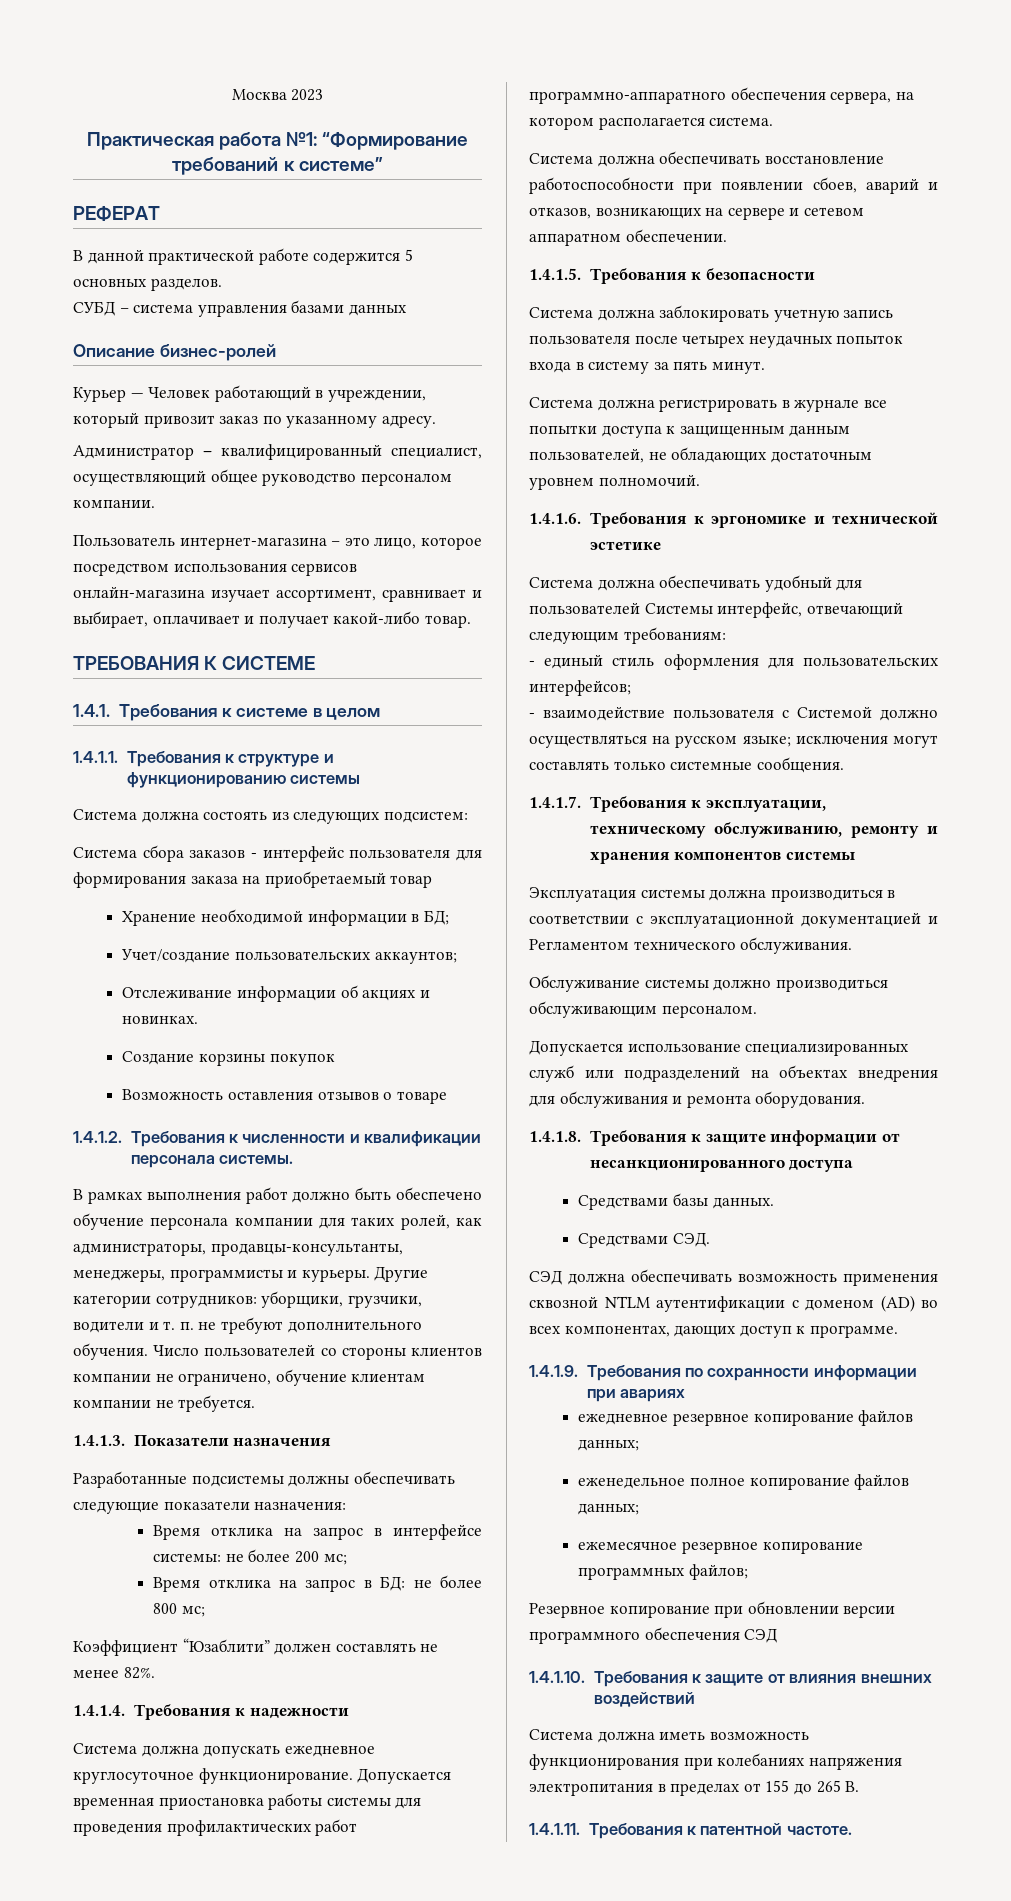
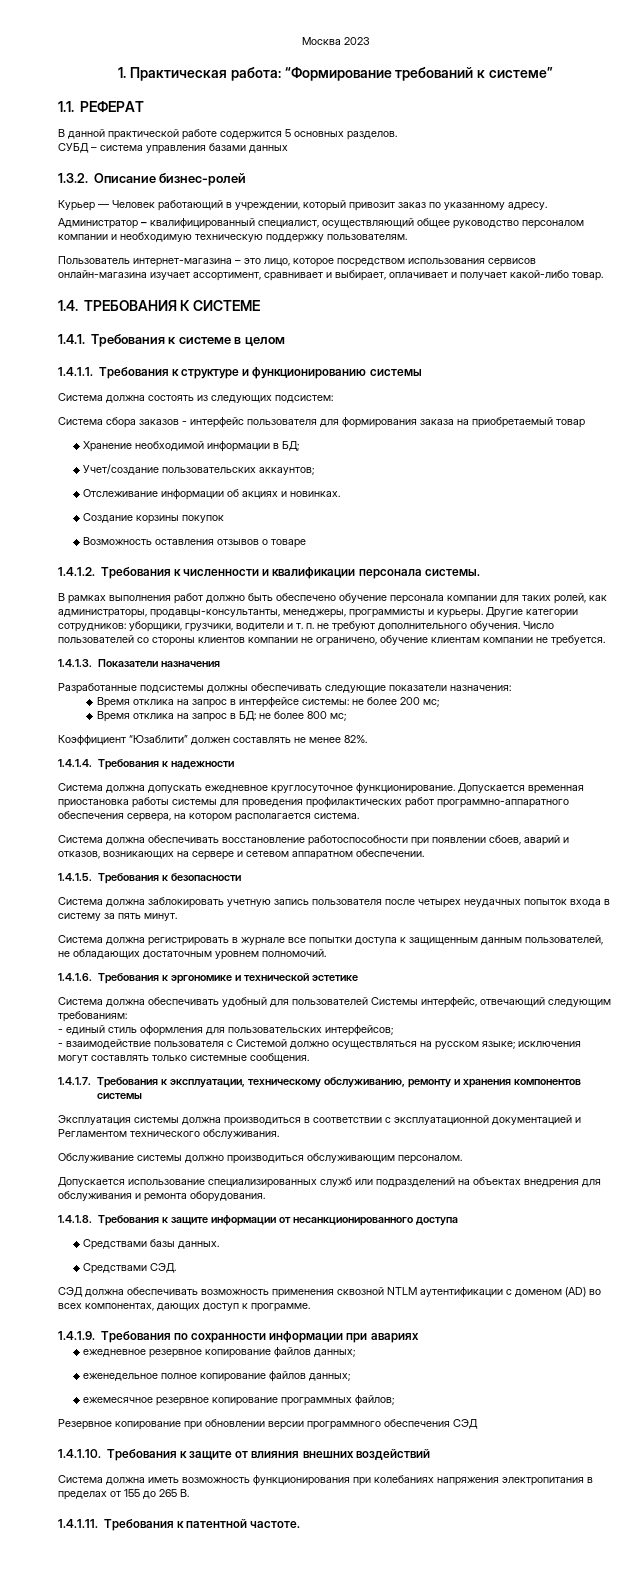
- Практическая работа №1: “Формирование требований к системе”
+ 1. Практическая работа: “Формирование требований к системе”
- РЕФЕРАТ
+ 1.1. РЕФЕРАТ
- Описание бизнес-ролей
+ 1.3.2. Описание бизнес-ролей
- Администратор – квалифицированный специалист, осуществляющий общее руководство персоналом компании.
+ Администратор – квалифицированный специалист, осуществляющий общее руководство персоналом компании и необходимую техническую поддержку пользователям.
- ТРЕБОВАНИЯ К СИСТЕМЕ
+ 1.4. ТРЕБОВАНИЯ К СИСТЕМЕ

